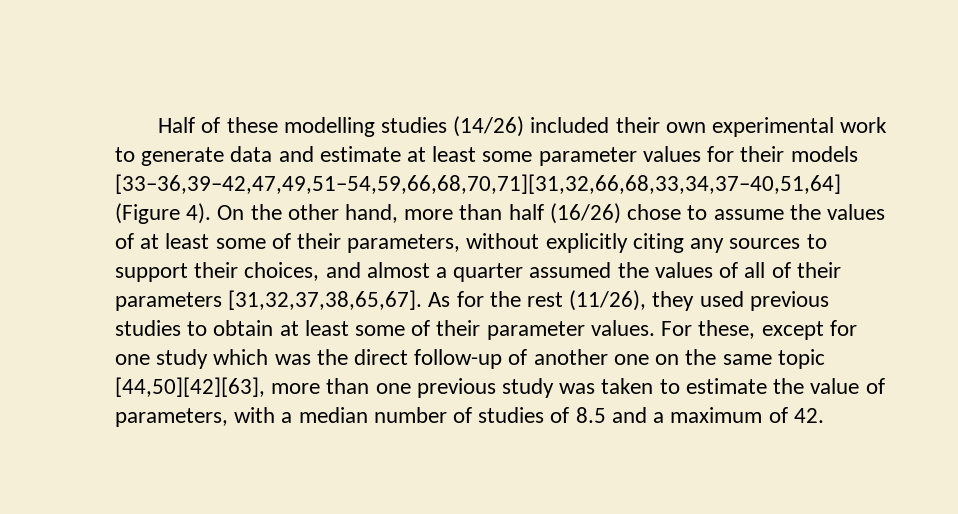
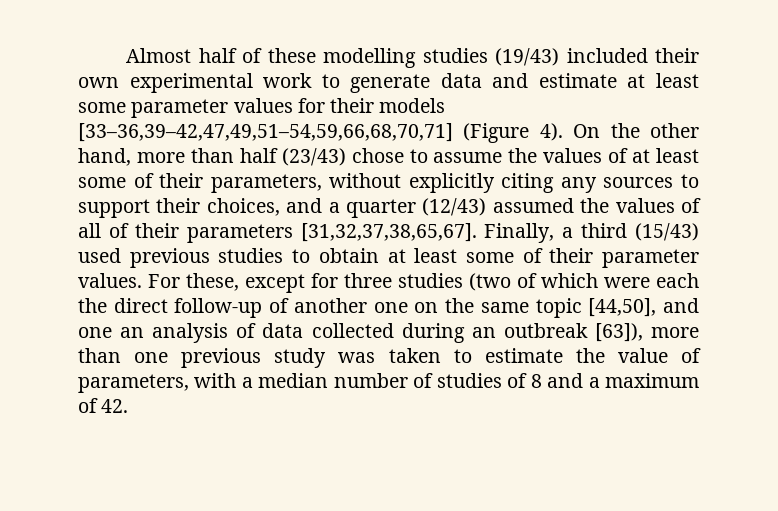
- Half of these modelling studies (14/26) included their own experimental work to generate data and estimate at least some parameter values for their models [33–36,39–42,47,49,51–54,59,66,68,70,71][31,32,66,68,33,34,37–40,51,64] (Figure 4).
+ Almost half of these modelling studies (19/43) included their own experimental work to generate data and estimate at least some parameter values for their models [33–36,39–42,47,49,51–54,59,66,68,70,71] (Figure 4).
- On the other hand, more than half (16/26) chose to assume the values of at least some of their parameters, without explicitly citing any sources to support their choices, and almost a quarter assumed the values of all of their parameters [31,32,37,38,65,67].
+ On the other hand, more than half (23/43) chose to assume the values of at least some of their parameters, without explicitly citing any sources to support their choices, and a quarter (12/43) assumed the values of all of their parameters [31,32,37,38,65,67].
- As for the rest (11/26), they used previous studies to obtain at least some of their parameter values.
+ Finally, a third (15/43) used previous studies to obtain at least some of their parameter values.
- For these, except for one study which was the direct follow-up of another one on the same topic [44,50][42][63], more than one previous study was taken to estimate the value of parameters, with a median number of studies of 8.5 and a maximum of 42.
+ For these, except for three studies (two of which were each the direct follow-up of another one on the same topic [44,50], and one an analysis of data collected during an outbreak [63]), more than one previous study was taken to estimate the value of parameters, with a median number of studies of 8 and a maximum of 42.

